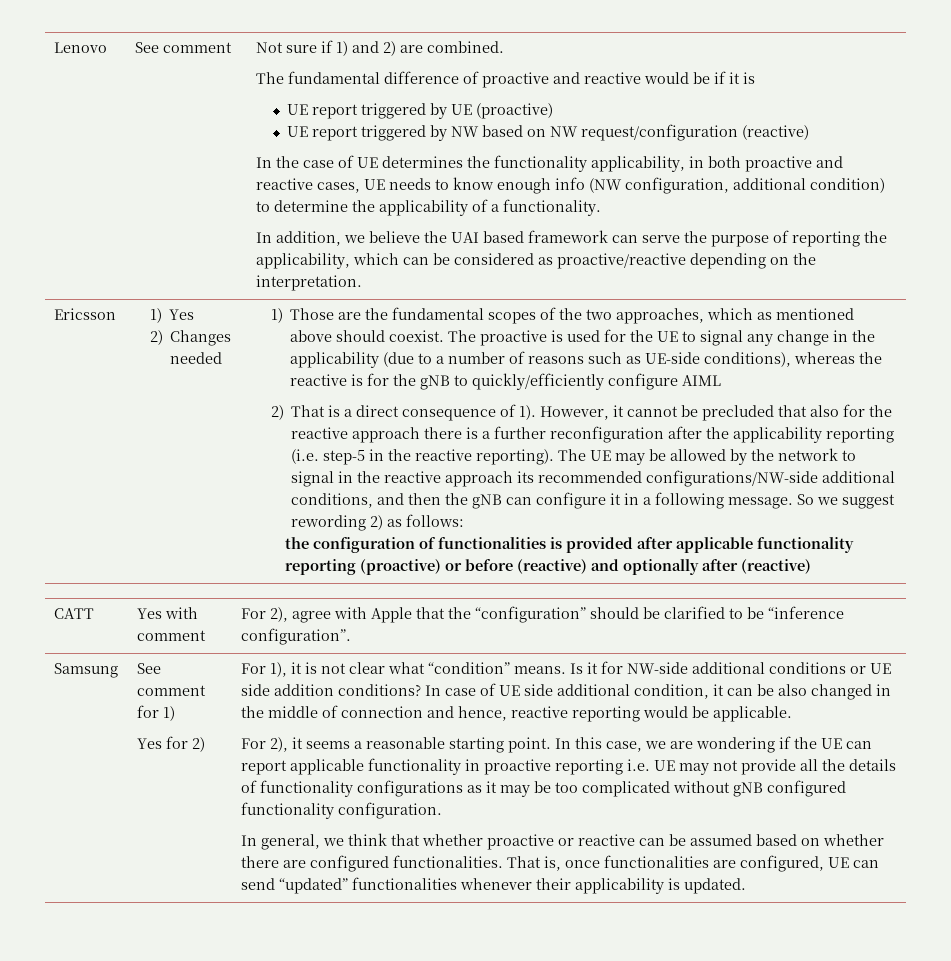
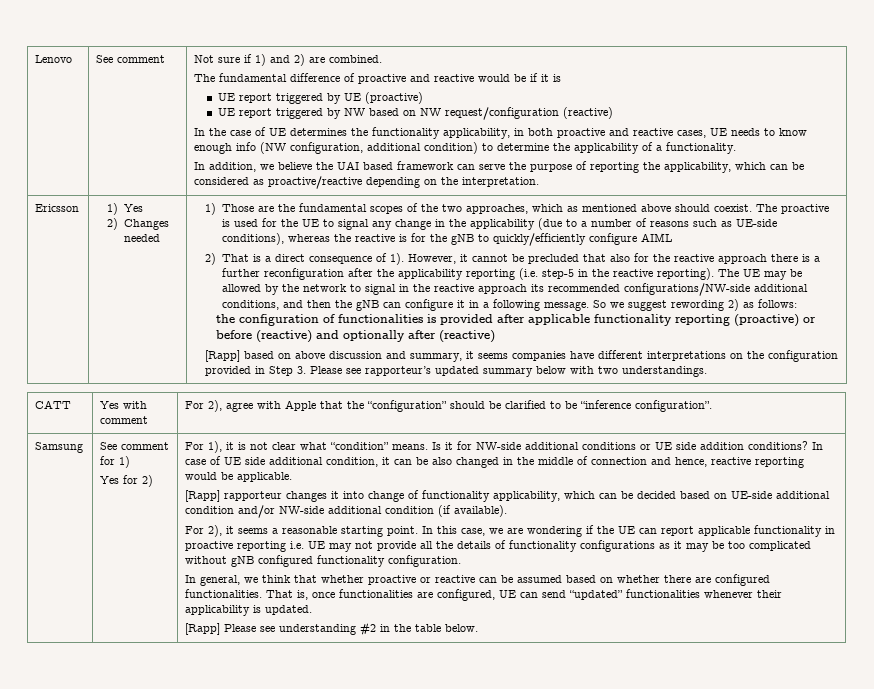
+ [Rapp] based on above discussion and summary, it seems companies have different interpretations on the configuration provided in Step 3. Please see rapporteur’s updated summary below with two understandings.
+ [Rapp] rapporteur changes it into change of functionality applicability, which can be decided based on UE-side additional condition and/or NW-side additional condition (if available).
+ [Rapp] Please see understanding #2 in the table below.

